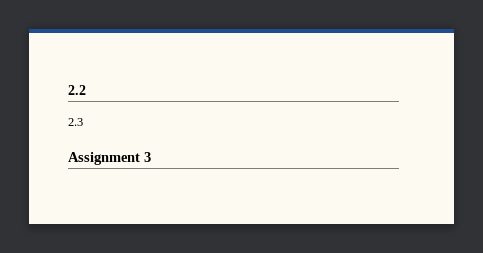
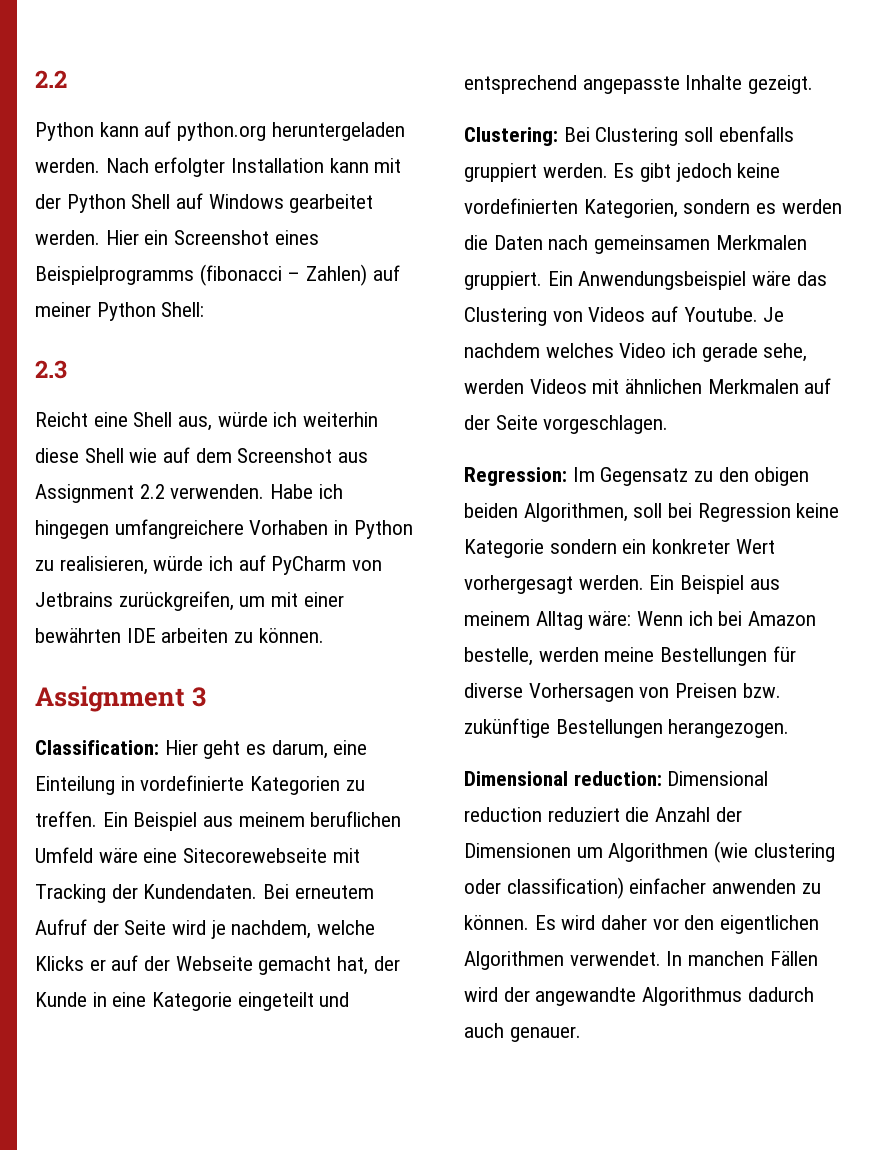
+ Python kann auf python.org heruntergeladen werden. Nach erfolgter Installation kann mit der Python Shell auf Windows gearbeitet werden. Hier ein Screenshot eines Beispielprogramms (fibonacci – Zahlen) auf meiner Python Shell:
  2.3
+ Reicht eine Shell aus, würde ich weiterhin diese Shell wie auf dem Screenshot aus Assignment 2.2 verwenden. Habe ich hingegen umfangreichere Vorhaben in Python zu realisieren, würde ich auf PyCharm von Jetbrains zurückgreifen, um mit einer bewährten IDE arbeiten zu können.
  Assignment 3
+ Classification: Hier geht es darum, eine Einteilung in vordefinierte Kategorien zu treffen. Ein Beispiel aus meinem beruflichen Umfeld wäre eine Sitecorewebseite mit Tracking der Kundendaten. Bei erneutem Aufruf der Seite wird je nachdem, welche Klicks er auf der Webseite gemacht hat, der Kunde in eine Kategorie eingeteilt und entsprechend angepasste Inhalte gezeigt.
+ Clustering: Bei Clustering soll ebenfalls gruppiert werden. Es gibt jedoch keine vordefinierten Kategorien, sondern es werden die Daten nach gemeinsamen Merkmalen gruppiert. Ein Anwendungsbeispiel wäre das Clustering von Videos auf Youtube. Je nachdem welches Video ich gerade sehe, werden Videos mit ähnlichen Merkmalen auf der Seite vorgeschlagen.
+ Regression: Im Gegensatz zu den obigen beiden Algorithmen, soll bei Regression keine Kategorie sondern ein konkreter Wert vorhergesagt werden. Ein Beispiel aus meinem Alltag wäre: Wenn ich bei Amazon bestelle, werden meine Bestellungen für diverse Vorhersagen von Preisen bzw. zukünftige Bestellungen herangezogen.
+ Dimensional reduction: Dimensional reduction reduziert die Anzahl der Dimensionen um Algorithmen (wie clustering oder classification) einfacher anwenden zu können. Es wird daher vor den eigentlichen Algorithmen verwendet. In manchen Fällen wird der angewandte Algorithmus dadurch auch genauer.

